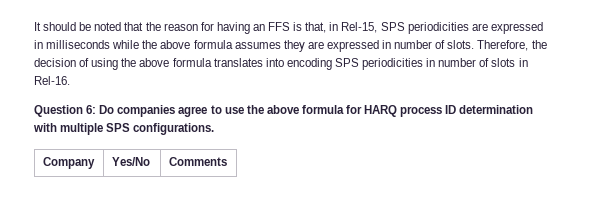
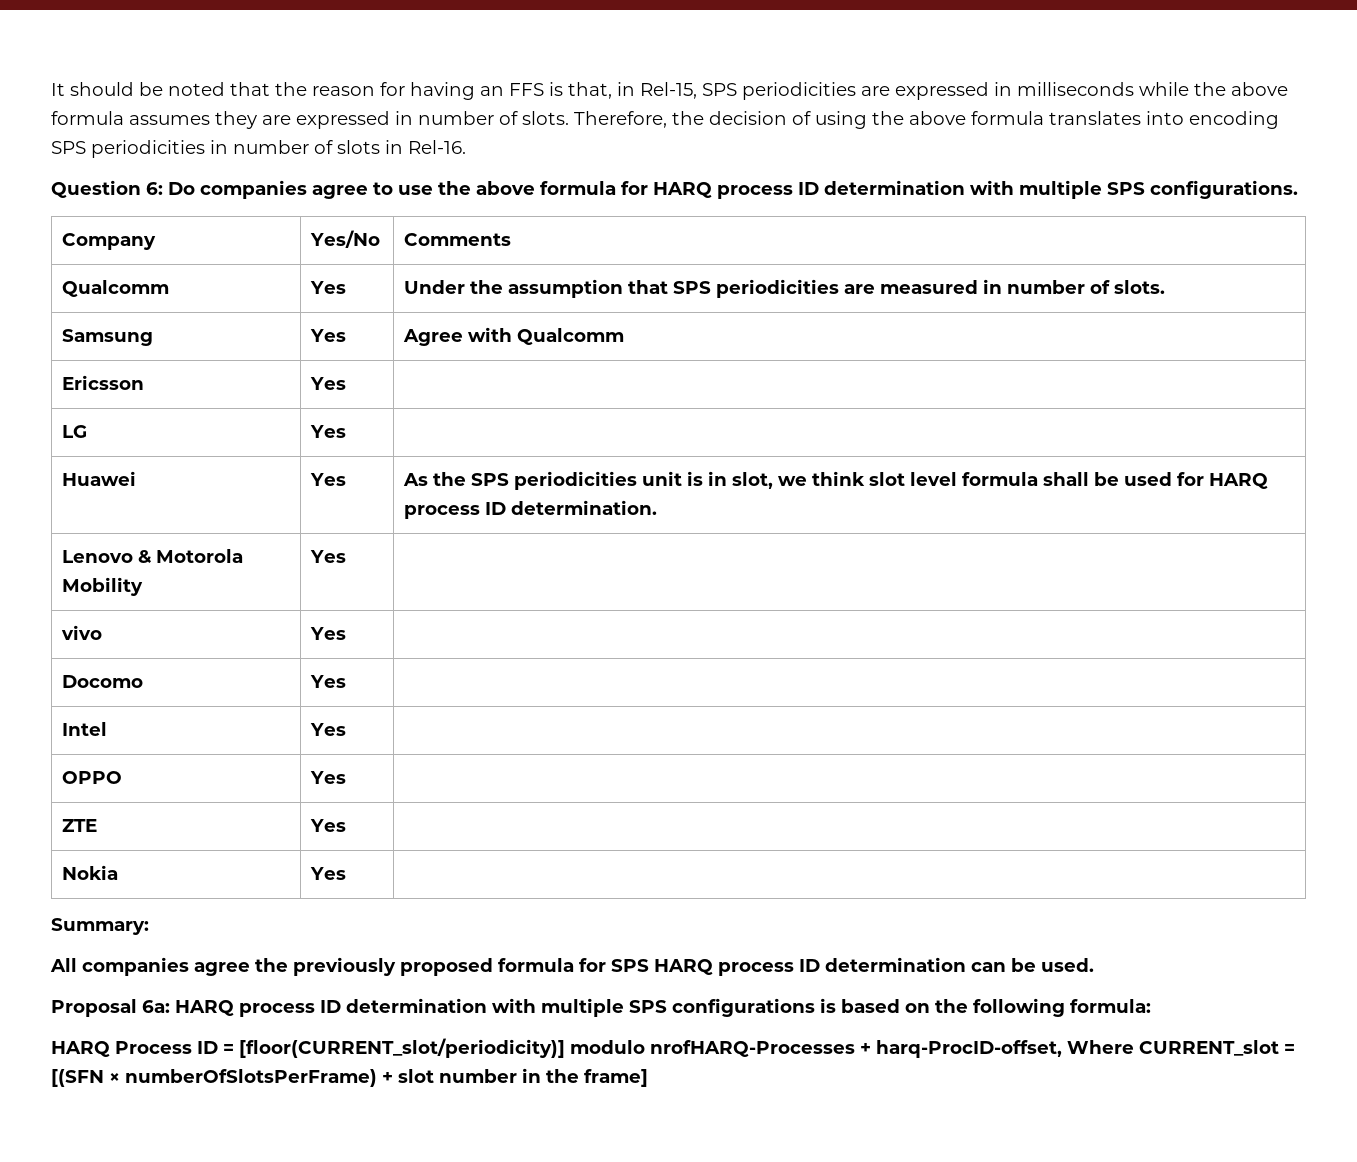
+ Qualcomm | Yes | Under the assumption that SPS periodicities are measured in number of slots.
+ Samsung | Yes | Agree with Qualcomm
+ Ericsson | Yes |
+ LG | Yes |
+ Huawei | Yes | As the SPS periodicities unit is in slot, we think slot level formula shall be used for HARQ process ID determination.
+ Lenovo & Motorola Mobility | Yes |
+ vivo | Yes |
+ Docomo | Yes |
+ Intel | Yes |
+ OPPO | Yes |
+ ZTE | Yes |
+ Nokia | Yes |
+ Summary:
+ All companies agree the previously proposed formula for SPS HARQ process ID determination can be used.
+ Proposal 6a: HARQ process ID determination with multiple SPS configurations is based on the following formula:
+ HARQ Process ID = [floor(CURRENT_slot/periodicity)] modulo nrofHARQ-Processes + harq-ProcID-offset, Where CURRENT_slot = [(SFN × numberOfSlotsPerFrame) + slot number in the frame]

